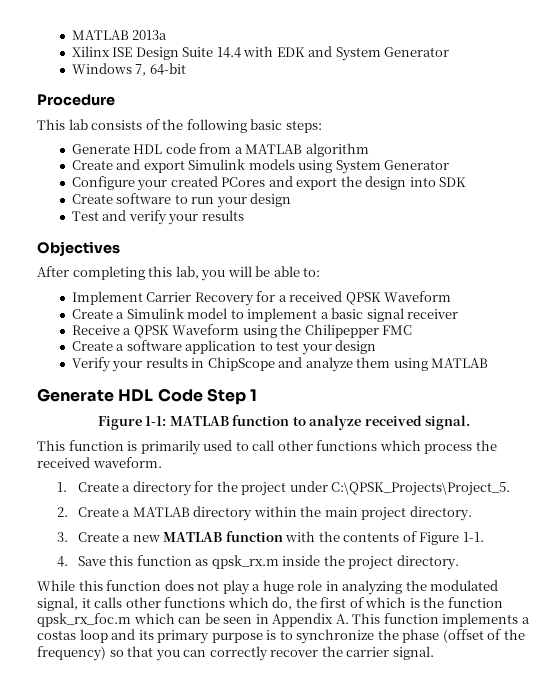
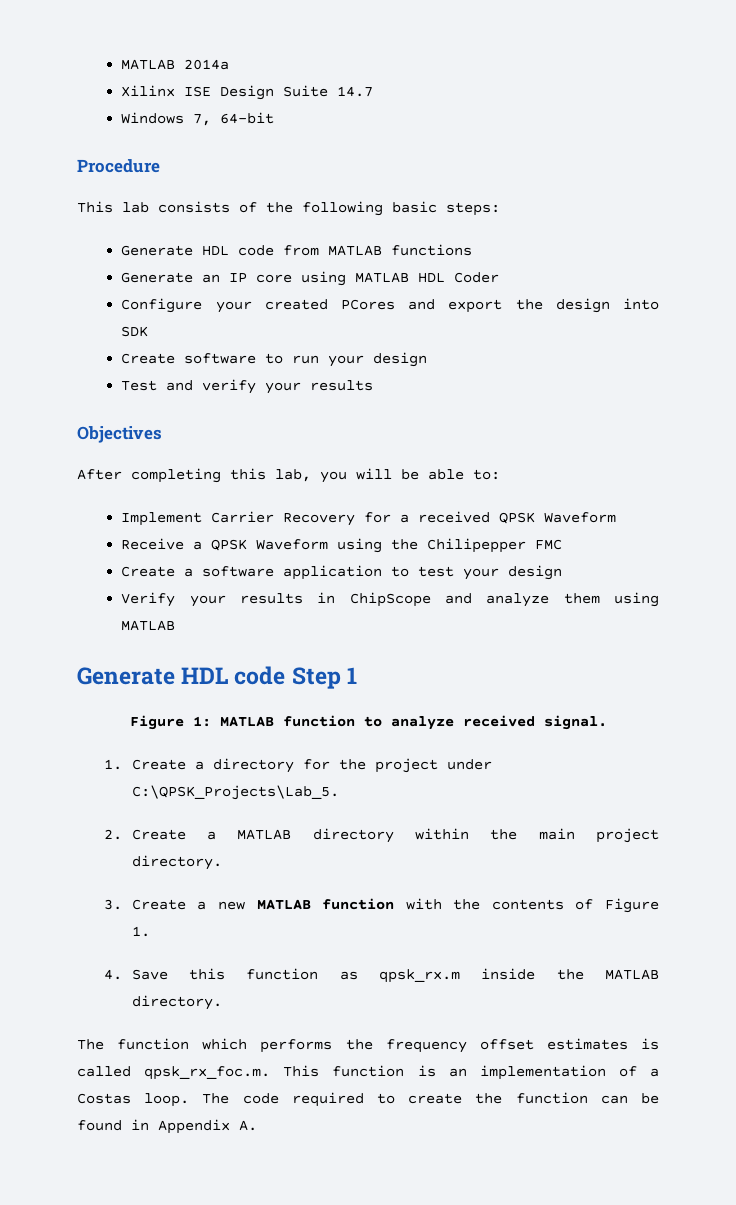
- MATLAB 2013a
+ MATLAB 2014a
- Xilinx ISE Design Suite 14.4 with EDK and System Generator
+ Xilinx ISE Design Suite 14.7
- Generate HDL code from a MATLAB algorithm
- Create and export Simulink models using System Generator
+ Generate HDL code from MATLAB functions
+ Generate an IP core using MATLAB HDL Coder
- Create a Simulink model to implement a basic signal receiver
- Generate HDL Code Step 1
+ Generate HDL code Step 1
- Figure 1-1: MATLAB function to analyze received signal.
+ Figure 1: MATLAB function to analyze received signal.
- This function is primarily used to call other functions which process the received waveform.
- 1. Create a directory for the project under C:\QPSK_Projects\Project_5.
+ 1. Create a directory for the project under C:\QPSK_Projects\Lab_5.
- 3. Create a new MATLAB function with the contents of Figure 1-1.
+ 3. Create a new MATLAB function with the contents of Figure 1.
- 4. Save this function as qpsk_rx.m inside the project directory.
- While this function does not play a huge role in analyzing the modulated signal, it calls other functions which do, the first of which is the function qpsk_rx_foc.m which can be seen in Appendix A. This function implements a costas loop and its primary purpose is to synchronize the phase (offset of the frequency) so that you can correctly recover the carrier signal.
+ 4. Save this function as qpsk_rx.m inside the MATLAB directory.
+ The function which performs the frequency offset estimates is called qpsk_rx_foc.m. This function is an implementation of a Costas loop. The code required to create the function can be found in Appendix A.

